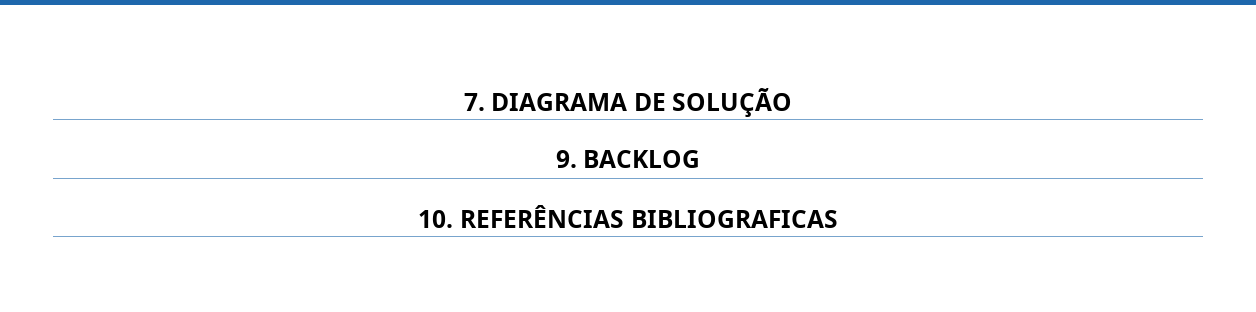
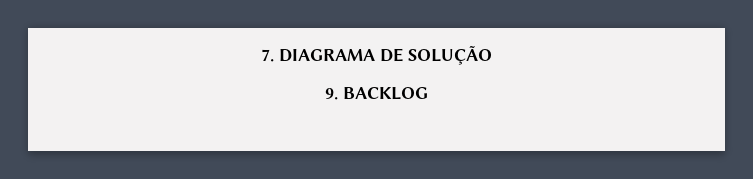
- 10. REFERÊNCIAS BIBLIOGRAFICAS

